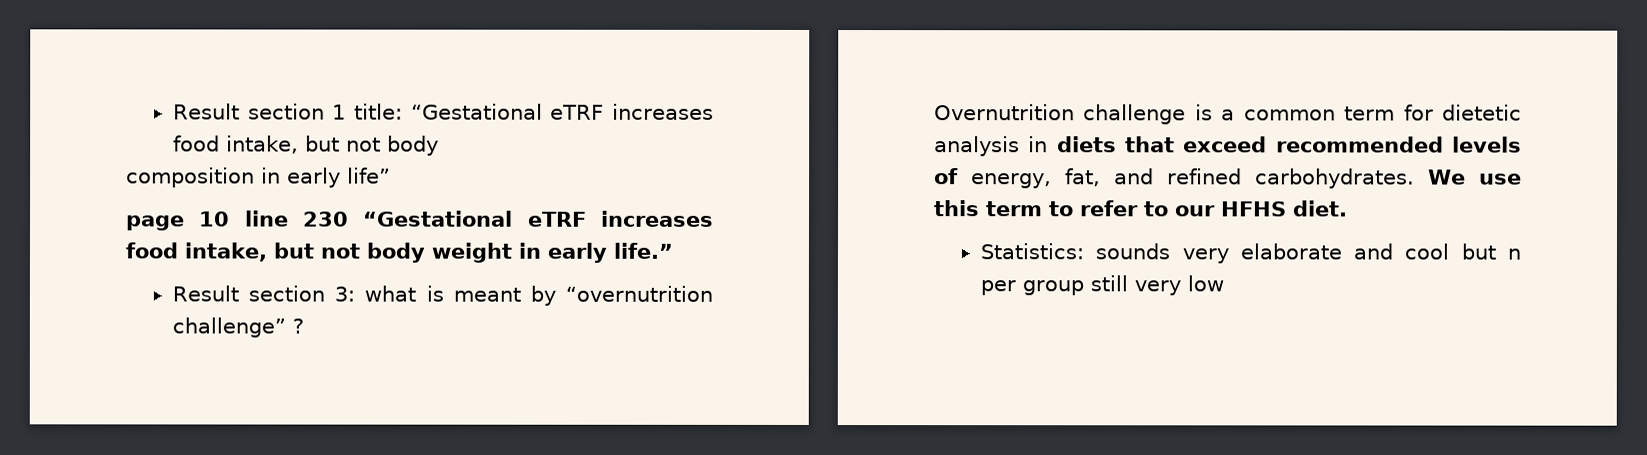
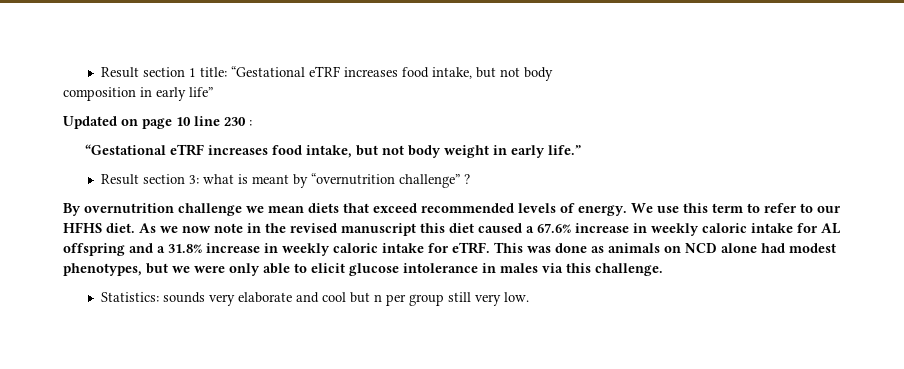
- page 10 line 230 “Gestational eTRF increases food intake, but not body weight in early life.”
+ Updated on page 10 line 230 :
+ “Gestational eTRF increases food intake, but not body weight in early life.”
- Overnutrition challenge is a common term for dietetic analysis in diets that exceed recommended levels of energy, fat, and refined carbohydrates.
+ By overnutrition challenge we mean diets that exceed recommended levels of energy.
+ As we now note in the revised manuscript this diet caused a 67.6% increase in weekly caloric intake for AL offspring and a 31.8% increase in weekly caloric intake for eTRF. This was done as animals on NCD alone had modest phenotypes, but we were only able to elicit glucose intolerance in males via this challenge.
- Statistics: sounds very elaborate and cool but n per group still very low
+ Statistics: sounds very elaborate and cool but n per group still very low.

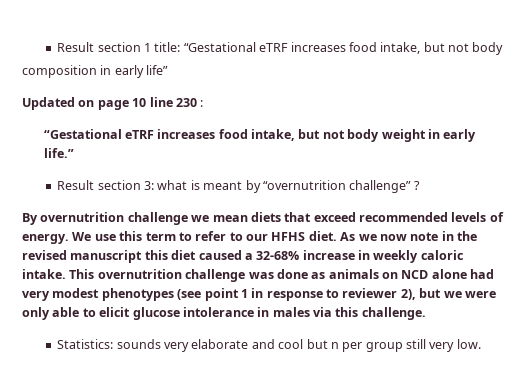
- As we now note in the revised manuscript this diet caused a 67.6% increase in weekly caloric intake for AL offspring and a 31.8% increase in weekly caloric intake for eTRF. This was done as animals on NCD alone had modest phenotypes, but we were only able to elicit glucose intolerance in males via this challenge.
+ As we now note in the revised manuscript this diet caused a 32-68% increase in weekly caloric intake. This overnutrition challenge was done as animals on NCD alone had very modest phenotypes (see point 1 in response to reviewer 2), but we were only able to elicit glucose intolerance in males via this challenge.

